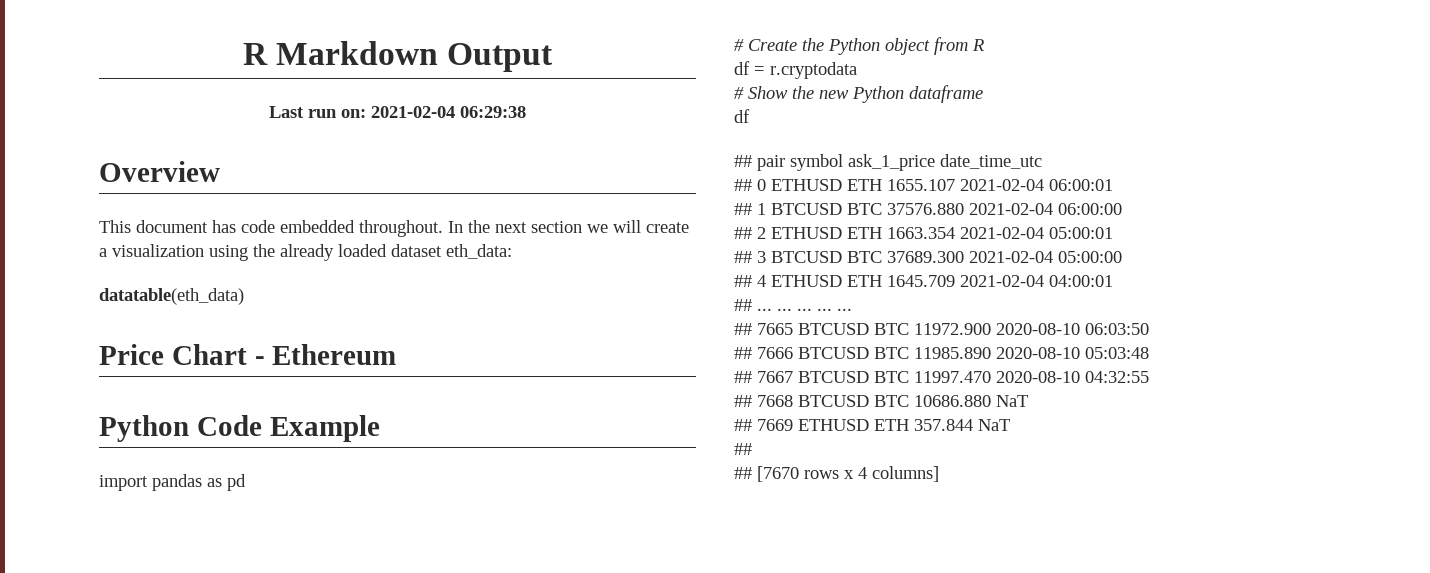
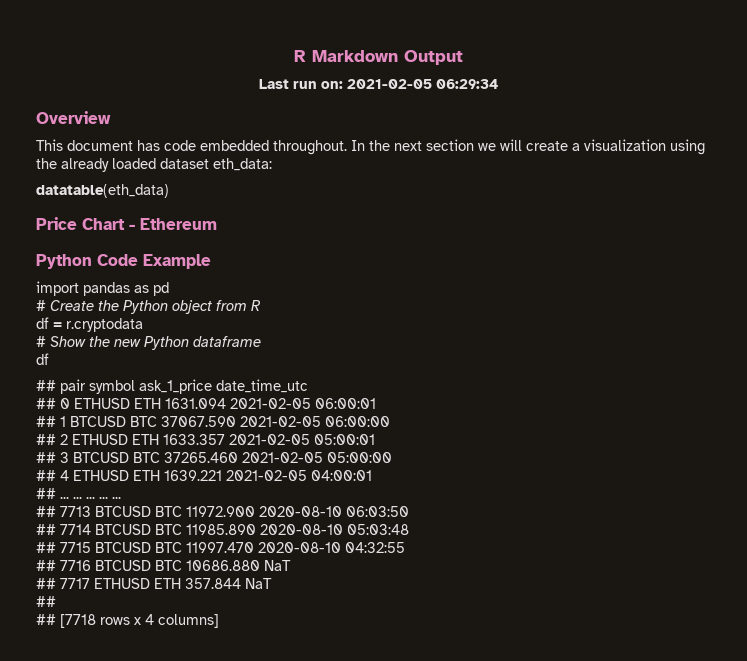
- Last run on: 2021-02-04 06:29:38
+ Last run on: 2021-02-05 06:29:34
- ## 0 ETHUSD ETH 1655.107 2021-02-04 06:00:01
+ ## 0 ETHUSD ETH 1631.094 2021-02-05 06:00:01
- ## 1 BTCUSD BTC 37576.880 2021-02-04 06:00:00
+ ## 1 BTCUSD BTC 37067.590 2021-02-05 06:00:00
- ## 2 ETHUSD ETH 1663.354 2021-02-04 05:00:01
+ ## 2 ETHUSD ETH 1633.357 2021-02-05 05:00:01
- ## 3 BTCUSD BTC 37689.300 2021-02-04 05:00:00
+ ## 3 BTCUSD BTC 37265.460 2021-02-05 05:00:00
- ## 4 ETHUSD ETH 1645.709 2021-02-04 04:00:01
+ ## 4 ETHUSD ETH 1639.221 2021-02-05 04:00:01
- ## 7665 BTCUSD BTC 11972.900 2020-08-10 06:03:50
+ ## 7713 BTCUSD BTC 11972.900 2020-08-10 06:03:50
- ## 7666 BTCUSD BTC 11985.890 2020-08-10 05:03:48
+ ## 7714 BTCUSD BTC 11985.890 2020-08-10 05:03:48
- ## 7667 BTCUSD BTC 11997.470 2020-08-10 04:32:55
+ ## 7715 BTCUSD BTC 11997.470 2020-08-10 04:32:55
- ## 7668 BTCUSD BTC 10686.880 NaT
+ ## 7716 BTCUSD BTC 10686.880 NaT
- ## 7669 ETHUSD ETH 357.844 NaT
+ ## 7717 ETHUSD ETH 357.844 NaT
- ## [7670 rows x 4 columns]
+ ## [7718 rows x 4 columns]

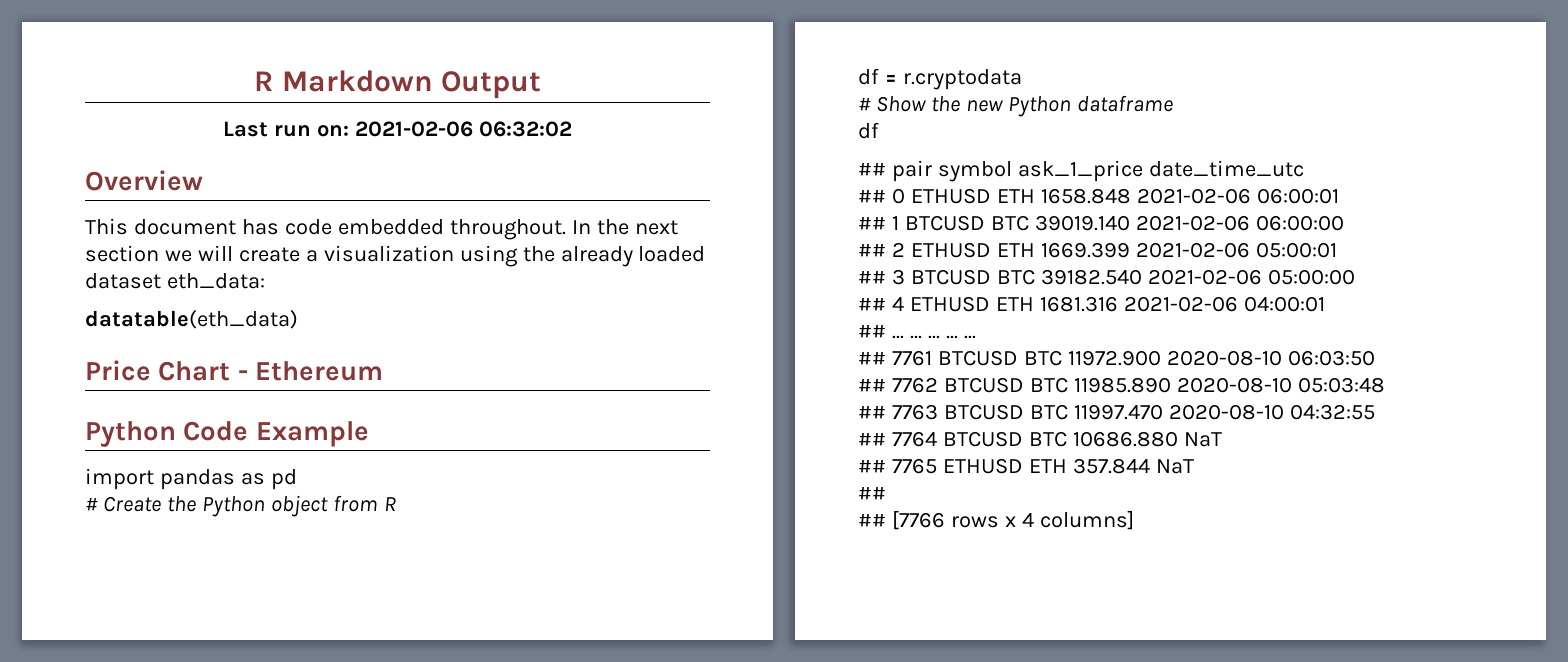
- Last run on: 2021-02-05 06:29:34
+ Last run on: 2021-02-06 06:32:02
- ## 0 ETHUSD ETH 1631.094 2021-02-05 06:00:01
+ ## 0 ETHUSD ETH 1658.848 2021-02-06 06:00:01
- ## 1 BTCUSD BTC 37067.590 2021-02-05 06:00:00
+ ## 1 BTCUSD BTC 39019.140 2021-02-06 06:00:00
- ## 2 ETHUSD ETH 1633.357 2021-02-05 05:00:01
+ ## 2 ETHUSD ETH 1669.399 2021-02-06 05:00:01
- ## 3 BTCUSD BTC 37265.460 2021-02-05 05:00:00
+ ## 3 BTCUSD BTC 39182.540 2021-02-06 05:00:00
- ## 4 ETHUSD ETH 1639.221 2021-02-05 04:00:01
+ ## 4 ETHUSD ETH 1681.316 2021-02-06 04:00:01
- ## 7713 BTCUSD BTC 11972.900 2020-08-10 06:03:50
+ ## 7761 BTCUSD BTC 11972.900 2020-08-10 06:03:50
- ## 7714 BTCUSD BTC 11985.890 2020-08-10 05:03:48
+ ## 7762 BTCUSD BTC 11985.890 2020-08-10 05:03:48
- ## 7715 BTCUSD BTC 11997.470 2020-08-10 04:32:55
+ ## 7763 BTCUSD BTC 11997.470 2020-08-10 04:32:55
- ## 7716 BTCUSD BTC 10686.880 NaT
+ ## 7764 BTCUSD BTC 10686.880 NaT
- ## 7717 ETHUSD ETH 357.844 NaT
+ ## 7765 ETHUSD ETH 357.844 NaT
- ## [7718 rows x 4 columns]
+ ## [7766 rows x 4 columns]

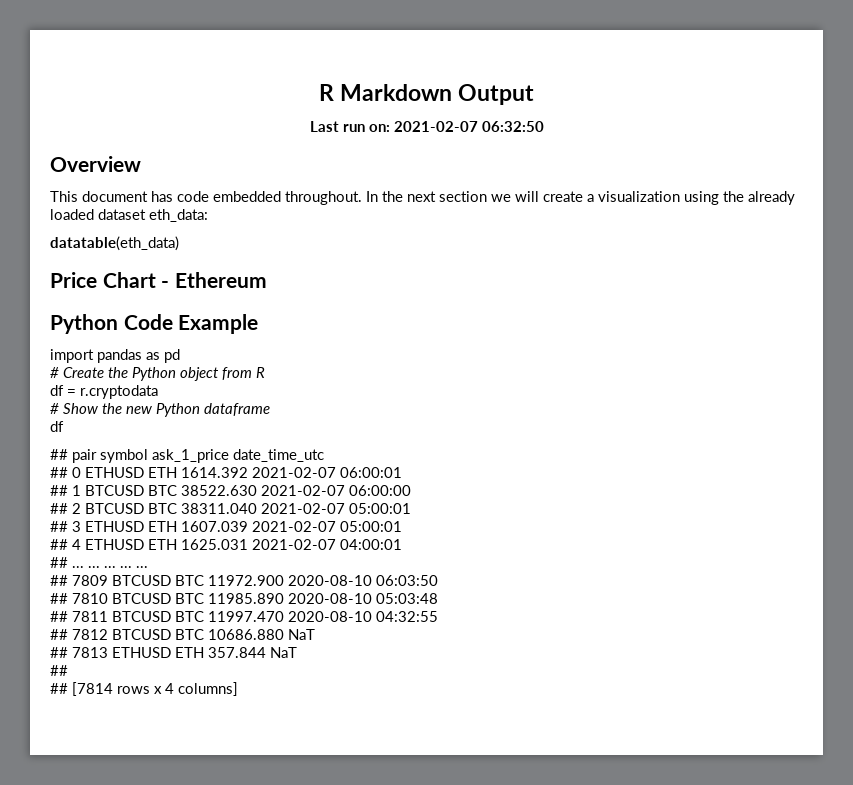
- Last run on: 2021-02-06 06:32:02
+ Last run on: 2021-02-07 06:32:50
- ## 0 ETHUSD ETH 1658.848 2021-02-06 06:00:01
+ ## 0 ETHUSD ETH 1614.392 2021-02-07 06:00:01
- ## 1 BTCUSD BTC 39019.140 2021-02-06 06:00:00
+ ## 1 BTCUSD BTC 38522.630 2021-02-07 06:00:00
- ## 2 ETHUSD ETH 1669.399 2021-02-06 05:00:01
+ ## 2 BTCUSD BTC 38311.040 2021-02-07 05:00:01
- ## 3 BTCUSD BTC 39182.540 2021-02-06 05:00:00
+ ## 3 ETHUSD ETH 1607.039 2021-02-07 05:00:01
- ## 4 ETHUSD ETH 1681.316 2021-02-06 04:00:01
+ ## 4 ETHUSD ETH 1625.031 2021-02-07 04:00:01
- ## 7761 BTCUSD BTC 11972.900 2020-08-10 06:03:50
+ ## 7809 BTCUSD BTC 11972.900 2020-08-10 06:03:50
- ## 7762 BTCUSD BTC 11985.890 2020-08-10 05:03:48
+ ## 7810 BTCUSD BTC 11985.890 2020-08-10 05:03:48
- ## 7763 BTCUSD BTC 11997.470 2020-08-10 04:32:55
+ ## 7811 BTCUSD BTC 11997.470 2020-08-10 04:32:55
- ## 7764 BTCUSD BTC 10686.880 NaT
+ ## 7812 BTCUSD BTC 10686.880 NaT
- ## 7765 ETHUSD ETH 357.844 NaT
+ ## 7813 ETHUSD ETH 357.844 NaT
- ## [7766 rows x 4 columns]
+ ## [7814 rows x 4 columns]

